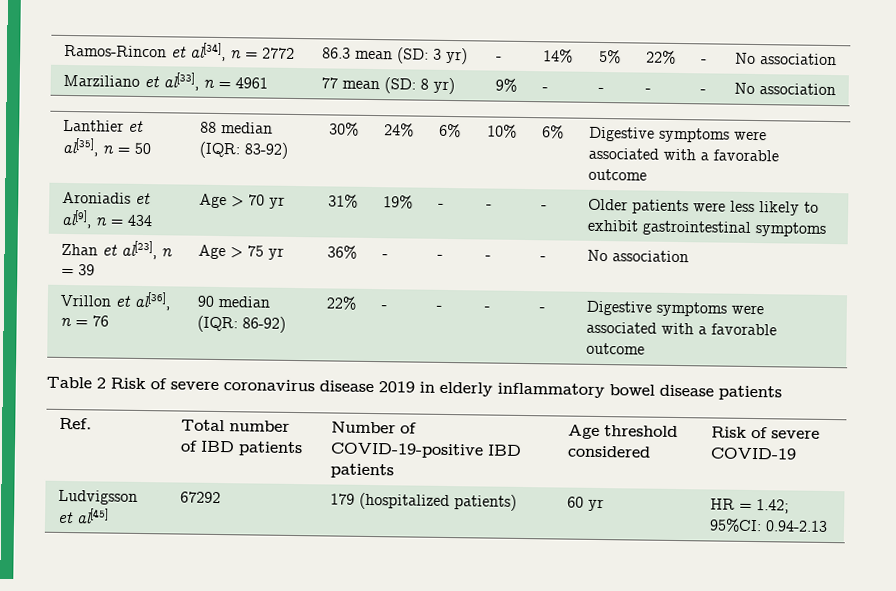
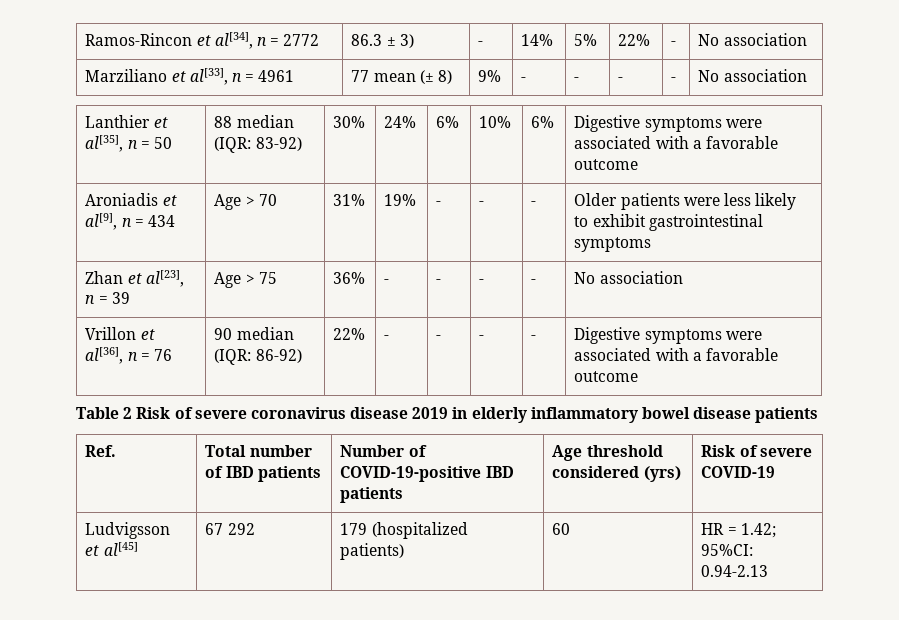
- Ramos-Rincon et al[34], n = 2772 | 86.3 mean (SD: 3 yr) | - | 14% | 5% | 22% | - | No association
+ Ramos-Rincon et al[34], n = 2772 | 86.3 ± 3) | - | 14% | 5% | 22% | - | No association
- Marziliano et al[33], n = 4961 | 77 mean (SD: 8 yr) | 9% | - | - | - | - | No association
+ Marziliano et al[33], n = 4961 | 77 mean (± 8) | 9% | - | - | - | - | No association
- Aroniadis et al[9], n = 434 | Age > 70 yr | 31% | 19% | - | - | - | Older patients were less likely to exhibit gastrointestinal symptoms
+ Aroniadis et al[9], n = 434 | Age > 70 | 31% | 19% | - | - | - | Older patients were less likely to exhibit gastrointestinal symptoms
- Zhan et al[23], n = 39 | Age > 75 yr | 36% | - | - | - | - | No association
+ Zhan et al[23], n = 39 | Age > 75 | 36% | - | - | - | - | No association
- Ref. | Total number of IBD patients | Number of COVID-19-positive IBD patients | Age threshold considered | Risk of severe COVID-19
+ Ref. | Total number of IBD patients | Number of COVID-19-positive IBD patients | Age threshold considered (yrs) | Risk of severe COVID-19
- Ludvigsson et al[45] | 67292 | 179 (hospitalized patients) | 60 yr | HR = 1.42; 95%CI: 0.94-2.13
+ Ludvigsson et al[45] | 67 292 | 179 (hospitalized patients) | 60 | HR = 1.42; 95%CI: 0.94-2.13

